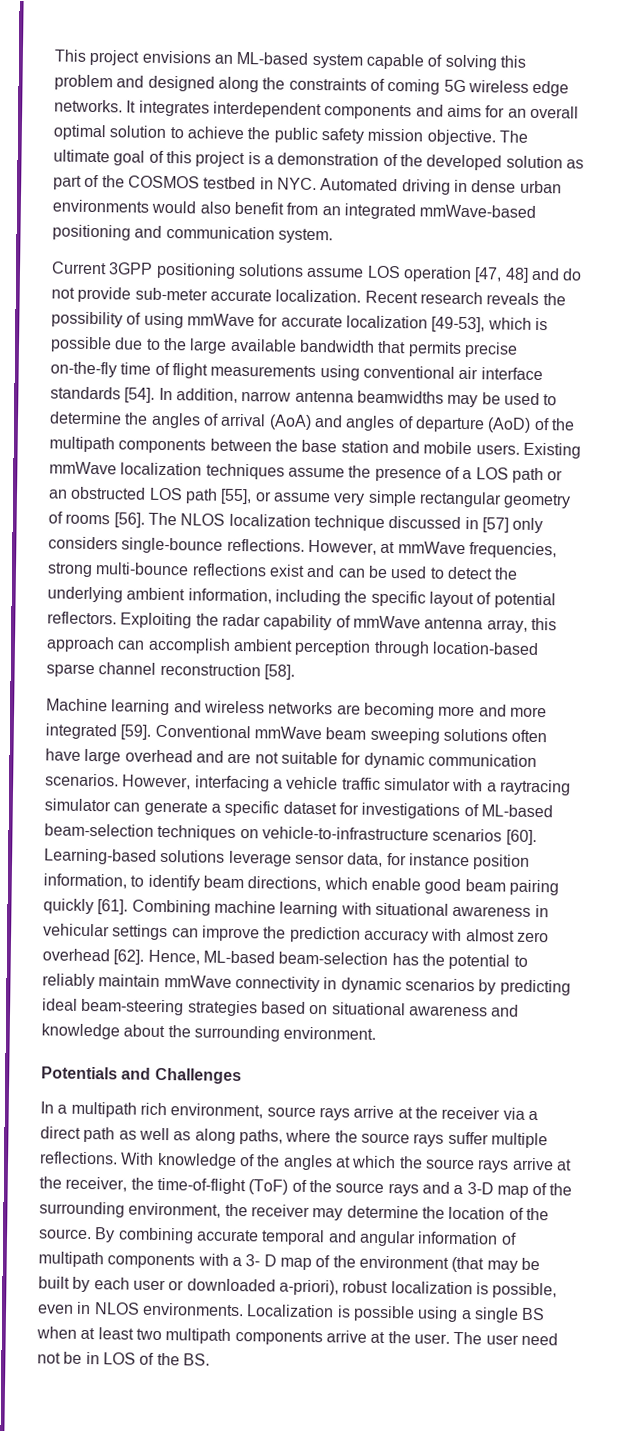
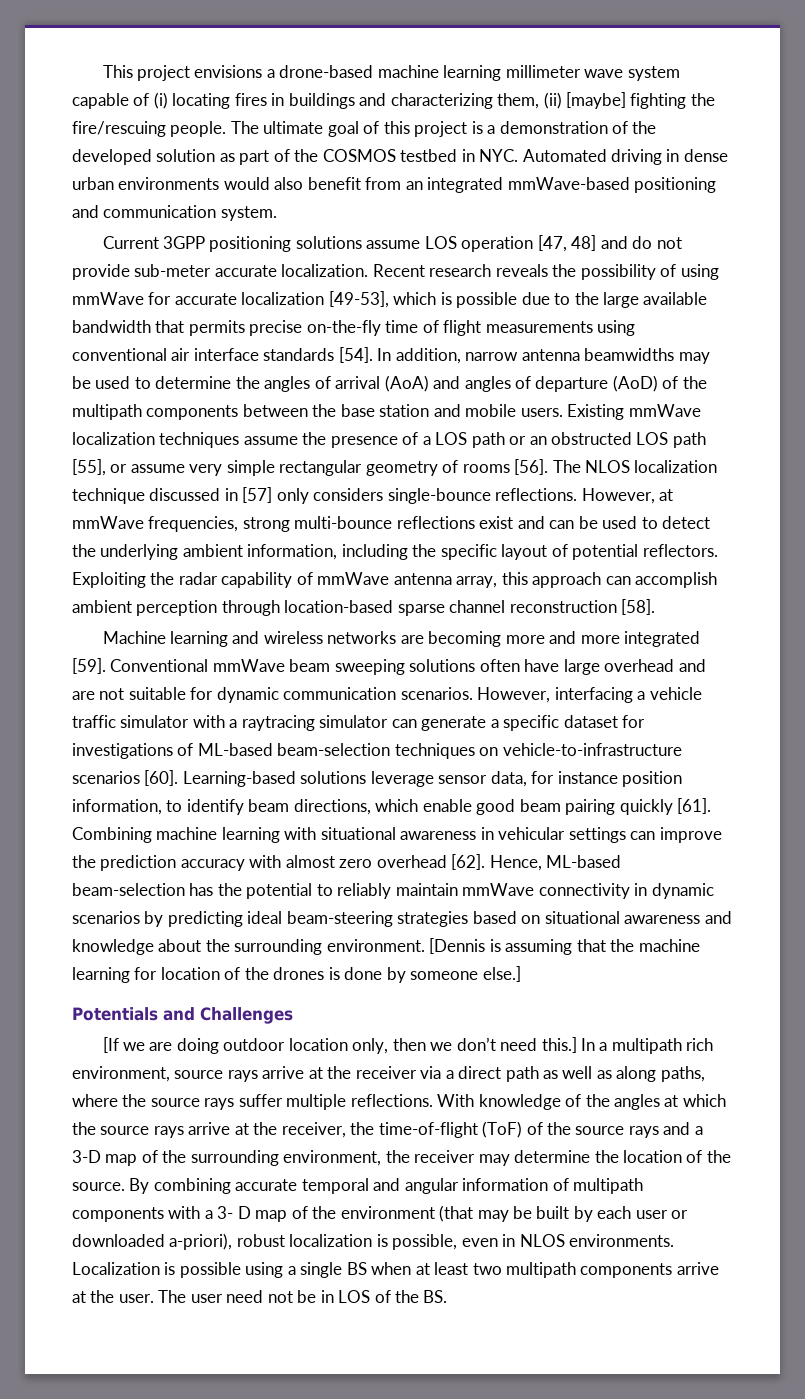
- This project envisions an ML-based system capable of solving this problem and designed along the constraints of coming 5G wireless edge networks. It integrates interdependent components and aims for an overall optimal solution to achieve the public safety mission objective.
+ This project envisions a drone-based machine learning millimeter wave system capable of (i) locating fires in buildings and characterizing them, (ii) [maybe] fighting the fire/rescuing people.
- Hence, ML-based beam-selection has the potential to reliably maintain mmWave connectivity in dynamic scenarios by predicting ideal beam-steering strategies based on situational awareness and knowledge about the surrounding environment.
+ Hence, ML-based beam-selection has the potential to reliably maintain mmWave connectivity in dynamic scenarios by predicting ideal beam-steering strategies based on situational awareness and knowledge about the surrounding environment. [Dennis is assuming that the machine learning for location of the drones is done by someone else.]
  Potentials and Challenges
- In a multipath rich environment, source rays arrive at the receiver via a direct path as well as along paths, where the source rays suffer multiple reflections.
+ [If we are doing outdoor location only, then we don’t need this.] In a multipath rich environment, source rays arrive at the receiver via a direct path as well as along paths, where the source rays suffer multiple reflections.

